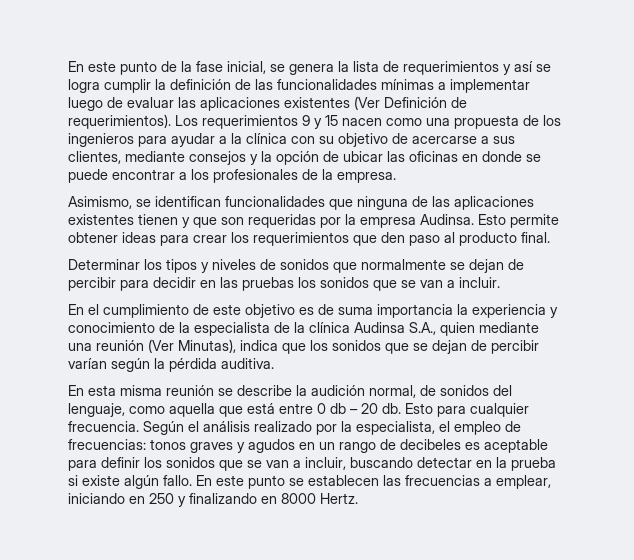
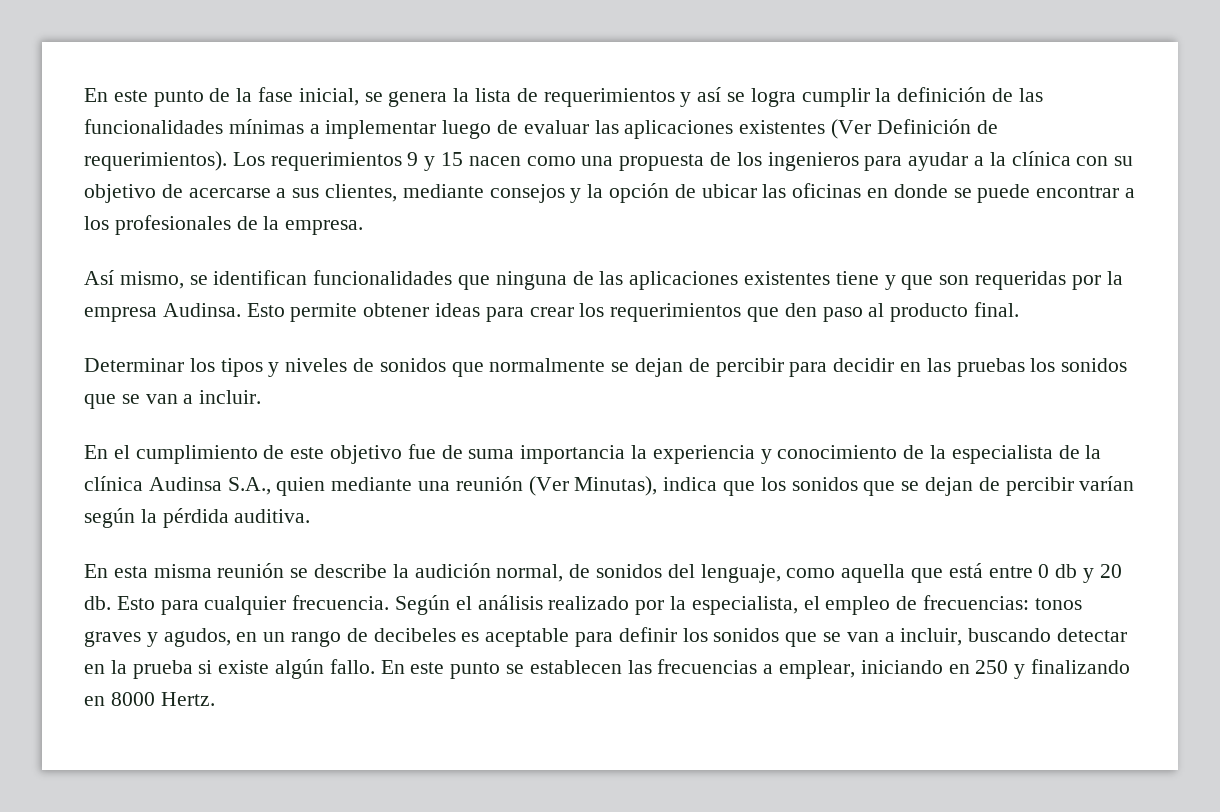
- Asimismo, se identifican funcionalidades que ninguna de las aplicaciones existentes tienen y que son requeridas por la empresa Audinsa.
+ Así mismo, se identifican funcionalidades que ninguna de las aplicaciones existentes tiene y que son requeridas por la empresa Audinsa.
- En el cumplimiento de este objetivo es de suma importancia la experiencia y conocimiento de la especialista de la clínica Audinsa S.A., quien mediante una reunión (Ver Minutas), indica que los sonidos que se dejan de percibir varían según la pérdida auditiva.
+ En el cumplimiento de este objetivo fue de suma importancia la experiencia y conocimiento de la especialista de la clínica Audinsa S.A., quien mediante una reunión (Ver Minutas), indica que los sonidos que se dejan de percibir varían según la pérdida auditiva.
- En esta misma reunión se describe la audición normal, de sonidos del lenguaje, como aquella que está entre 0 db – 20 db.
+ En esta misma reunión se describe la audición normal, de sonidos del lenguaje, como aquella que está entre 0 db y 20 db.
- Según el análisis realizado por la especialista, el empleo de frecuencias: tonos graves y agudos en un rango de decibeles es aceptable para definir los sonidos que se van a incluir, buscando detectar en la prueba si existe algún fallo.
+ Según el análisis realizado por la especialista, el empleo de frecuencias: tonos graves y agudos, en un rango de decibeles es aceptable para definir los sonidos que se van a incluir, buscando detectar en la prueba si existe algún fallo.

